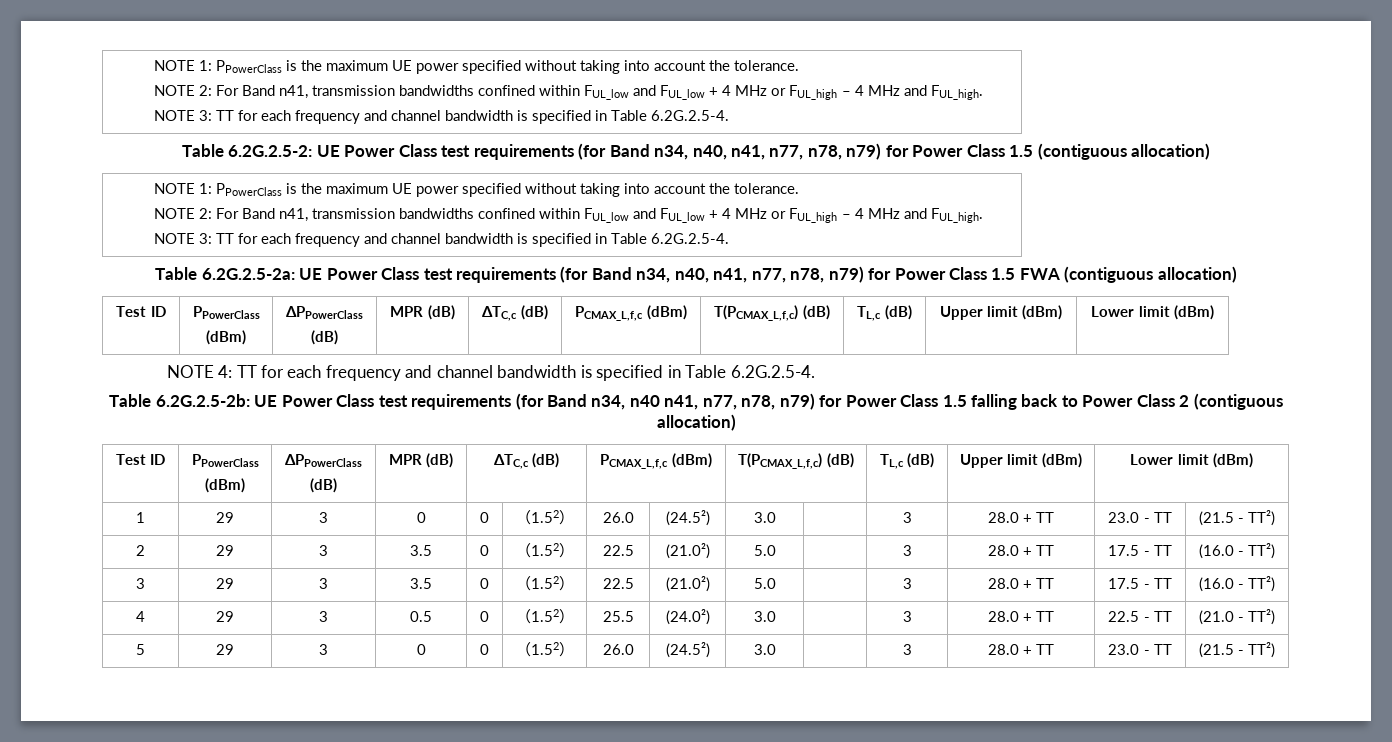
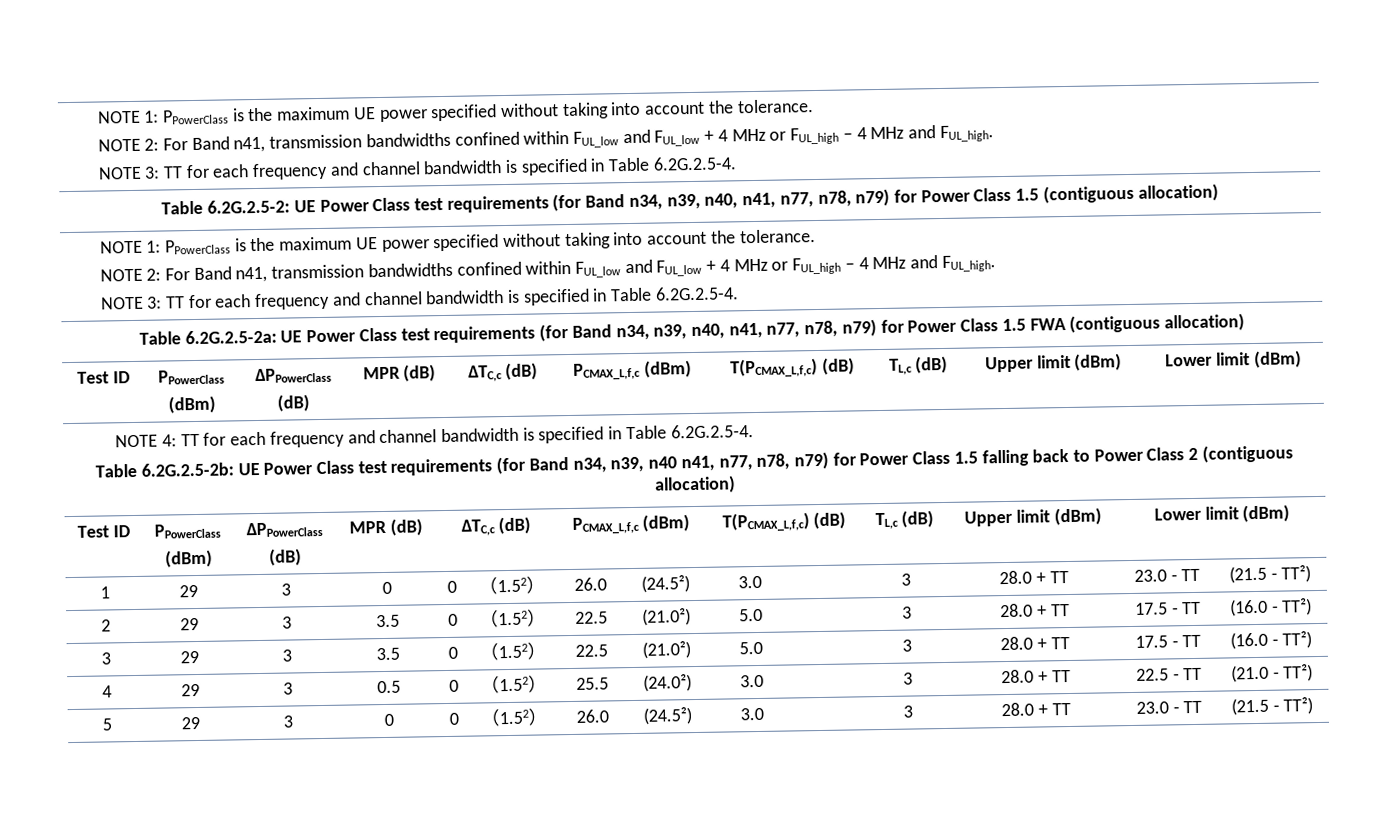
- Table 6.2G.2.5-2: UE Power Class test requirements (for Band n34, n40, n41, n77, n78, n79) for Power Class 1.5 (contiguous allocation)
+ Table 6.2G.2.5-2: UE Power Class test requirements (for Band n34, n39, n40, n41, n77, n78, n79) for Power Class 1.5 (contiguous allocation)
- Table 6.2G.2.5-2a: UE Power Class test requirements (for Band n34, n40, n41, n77, n78, n79) for Power Class 1.5 FWA (contiguous allocation)
+ Table 6.2G.2.5-2a: UE Power Class test requirements (for Band n34, n39, n40, n41, n77, n78, n79) for Power Class 1.5 FWA (contiguous allocation)
- Table 6.2G.2.5-2b: UE Power Class test requirements (for Band n34, n40 n41, n77, n78, n79) for Power Class 1.5 falling back to Power Class 2 (contiguous allocation)
+ Table 6.2G.2.5-2b: UE Power Class test requirements (for Band n34, n39, n40 n41, n77, n78, n79) for Power Class 1.5 falling back to Power Class 2 (contiguous allocation)

